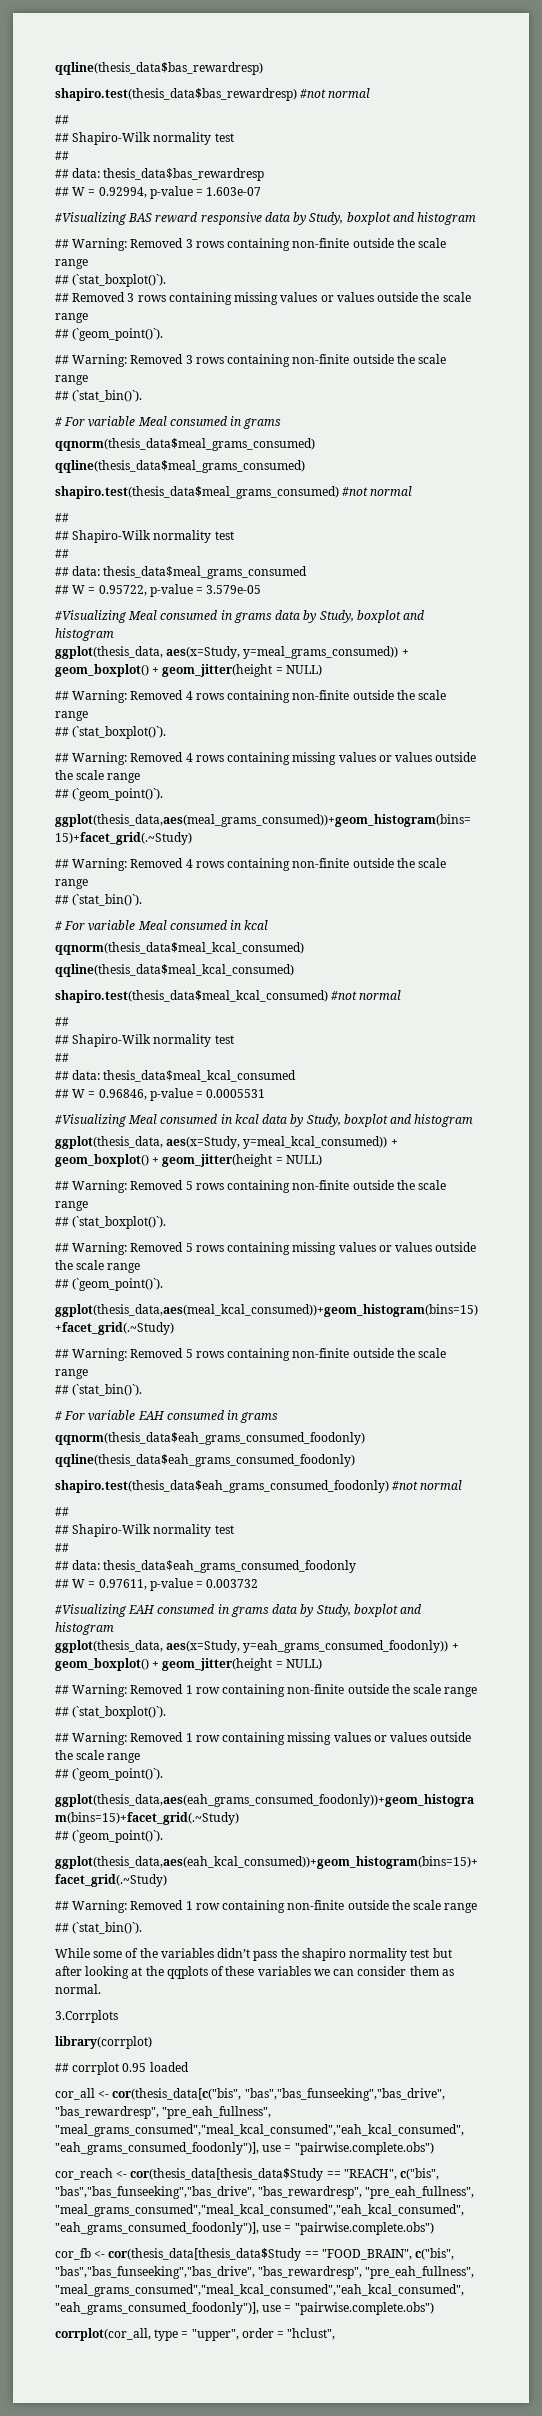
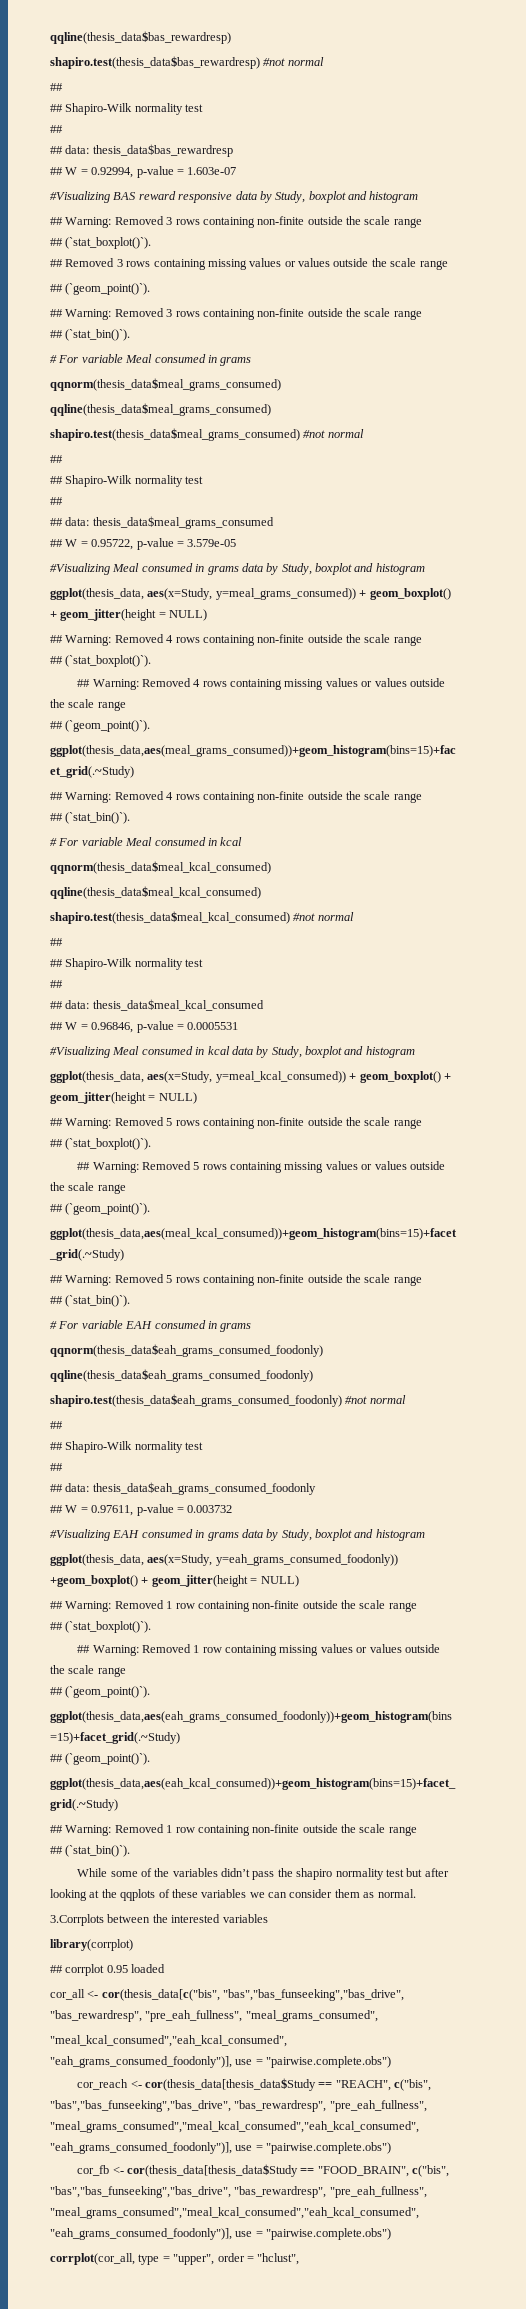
- ggplot(thesis_data, aes(x=Study, y=eah_grams_consumed_foodonly)) + geom_boxplot() + geom_jitter(height = NULL)
+ ggplot(thesis_data, aes(x=Study, y=eah_grams_consumed_foodonly)) +geom_boxplot() + geom_jitter(height = NULL)
- 3.Corrplots
+ 3.Corrplots between the interested variables
- cor_all <- cor(thesis_data[c("bis", "bas","bas_funseeking","bas_drive", "bas_rewardresp", "pre_eah_fullness", "meal_grams_consumed","meal_kcal_consumed","eah_kcal_consumed", "eah_grams_consumed_foodonly")], use = "pairwise.complete.obs")
+ cor_all <- cor(thesis_data[c("bis", "bas","bas_funseeking","bas_drive", "bas_rewardresp", "pre_eah_fullness", "meal_grams_consumed",
+ "meal_kcal_consumed","eah_kcal_consumed", "eah_grams_consumed_foodonly")], use = "pairwise.complete.obs")

